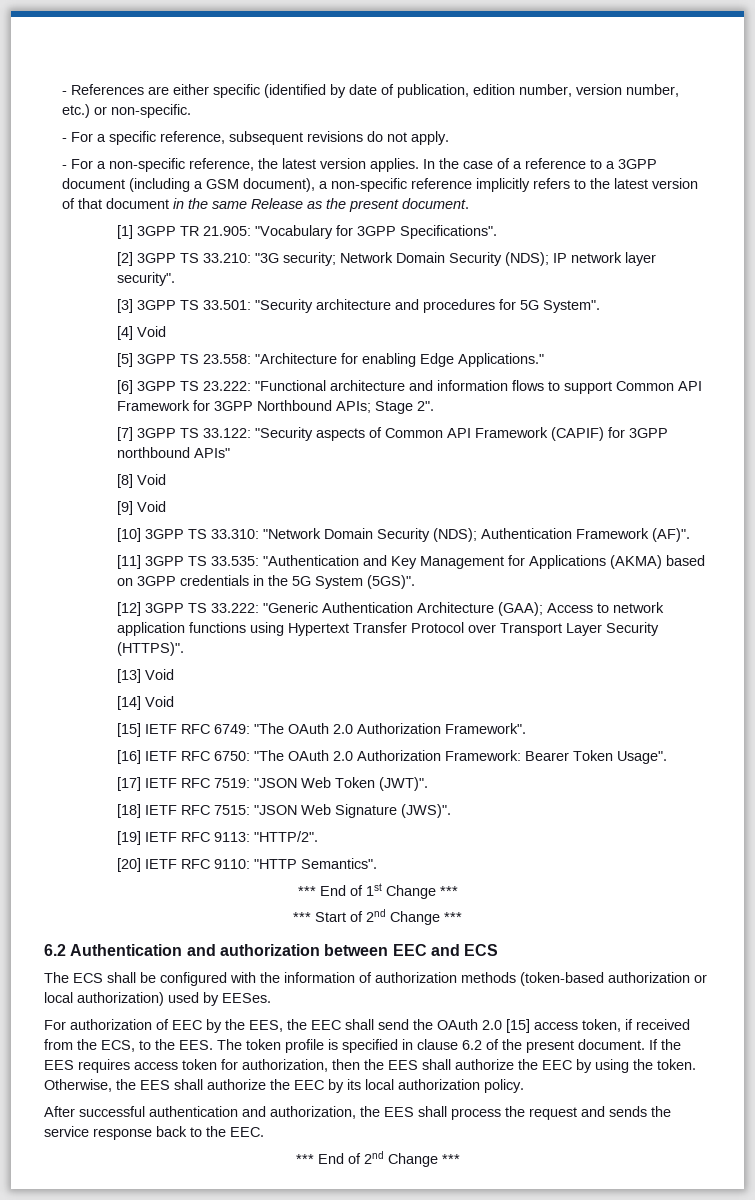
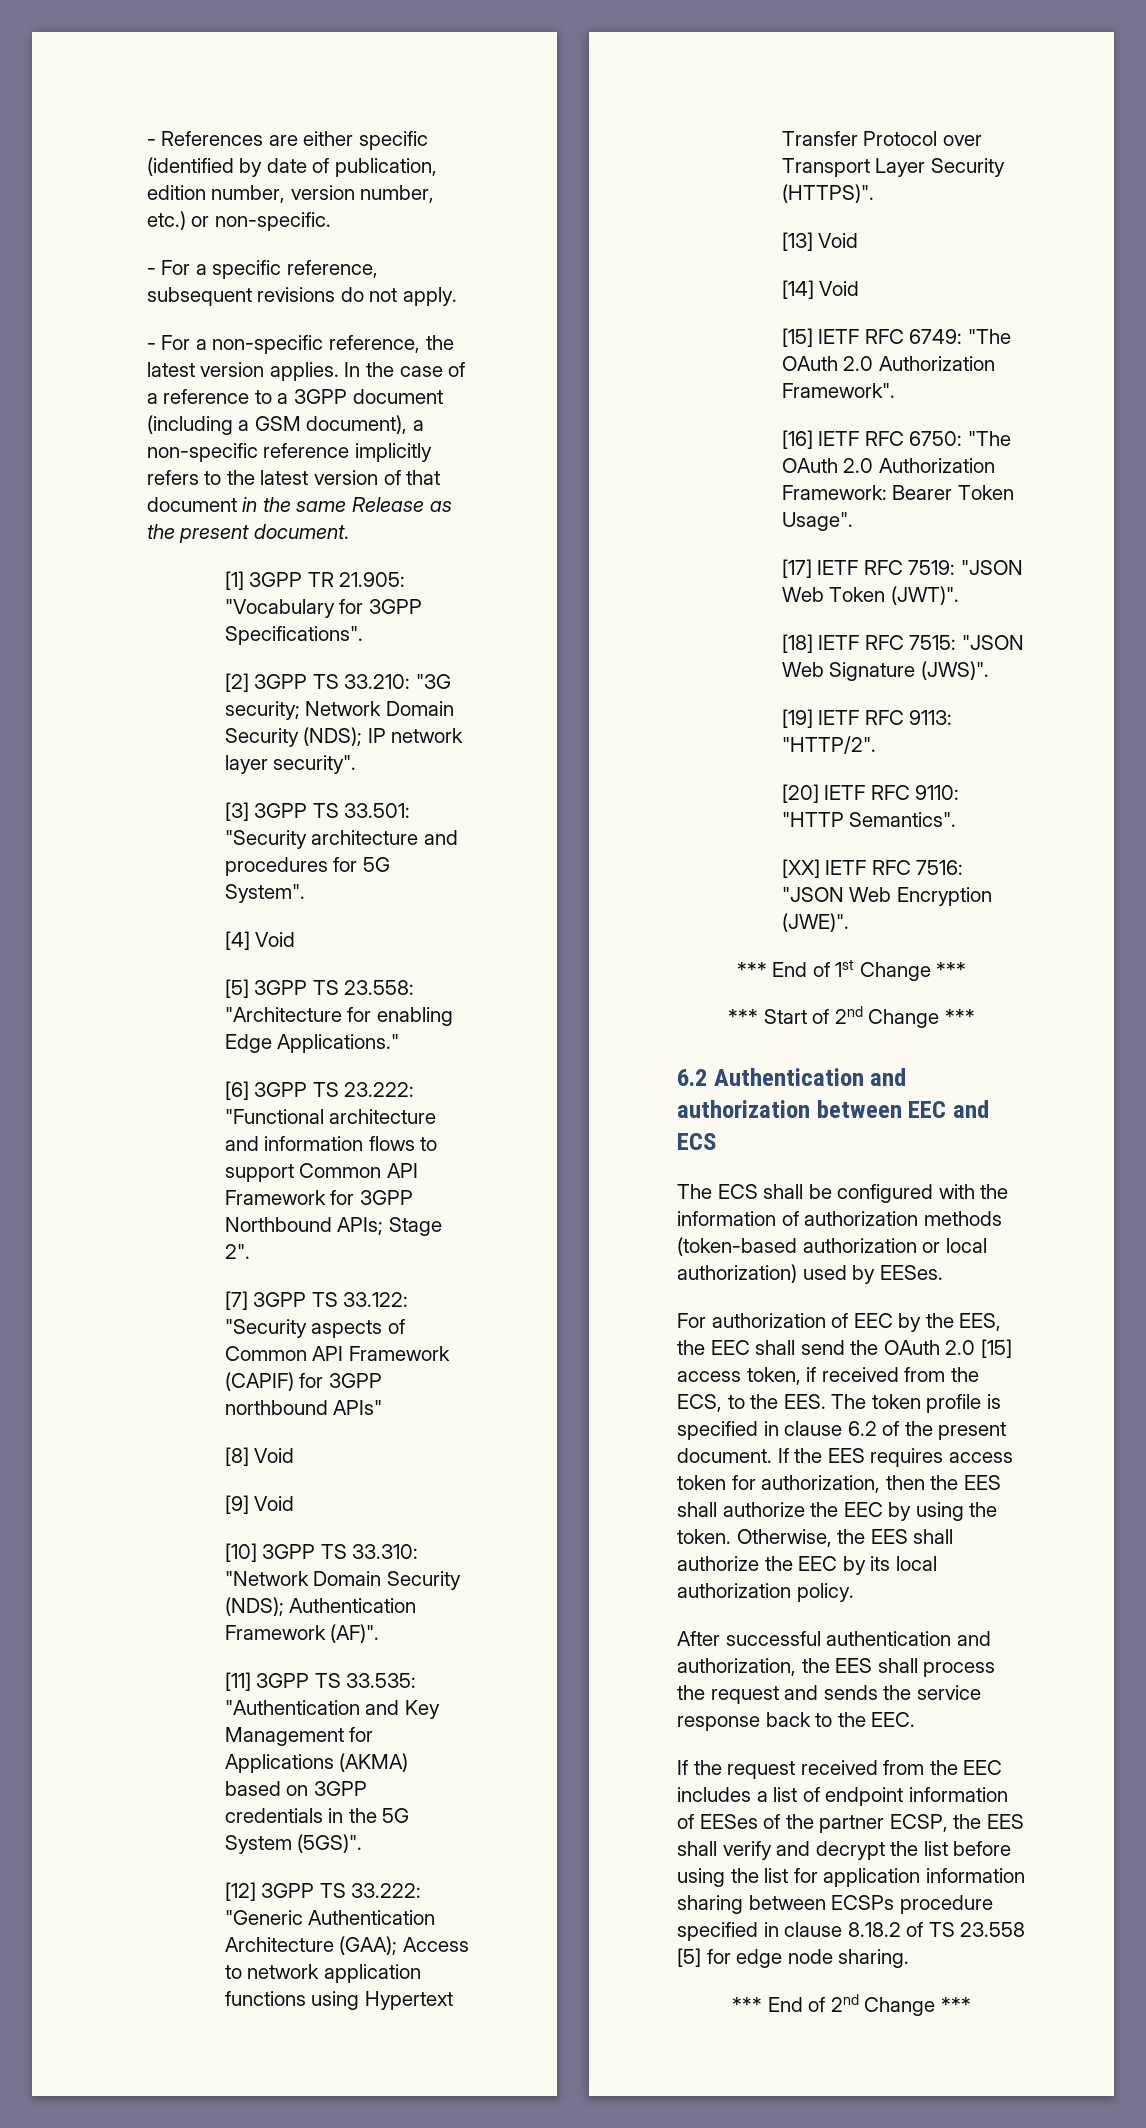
+ [XX] IETF RFC 7516: "JSON Web Encryption (JWE)".
+ If the request received from the EEC includes a list of endpoint information of EESes of the partner ECSP, the EES shall verify and decrypt the list before using the list for application information sharing between ECSPs procedure specified in clause 8.18.2 of TS 23.558 [5] for edge node sharing.

